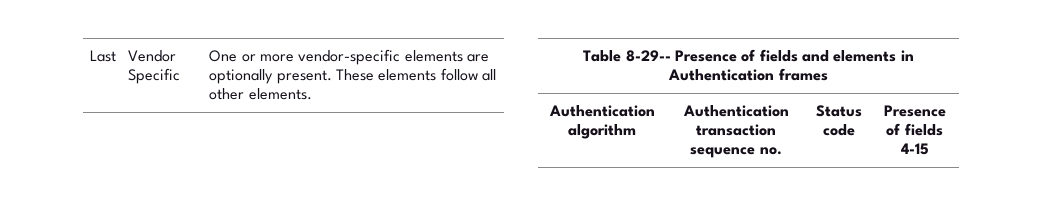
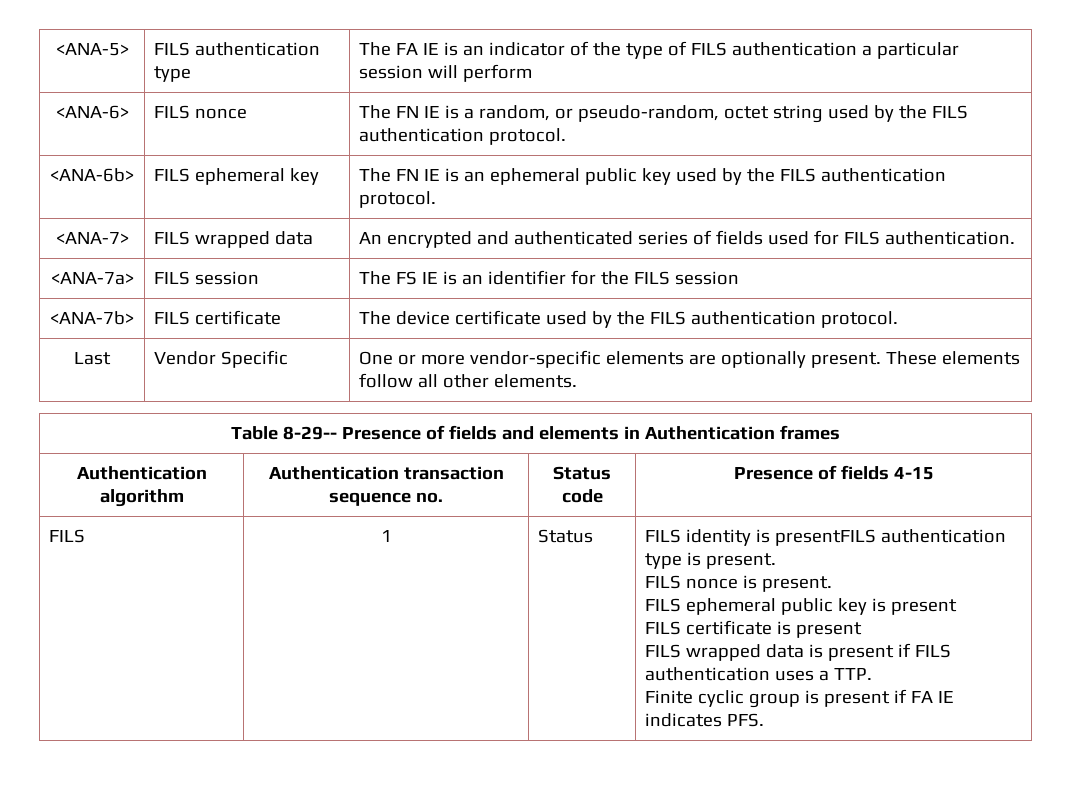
+ <ANA-5> | FILS authentication type | The FA IE is an indicator of the type of FILS authentication a particular session will perform
+ <ANA-6> | FILS nonce | The FN IE is a random, or pseudo-random, octet string used by the FILS authentication protocol.
+ <ANA-6b> | FILS ephemeral key | The FN IE is an ephemeral public key used by the FILS authentication protocol.
+ <ANA-7> | FILS wrapped data | An encrypted and authenticated series of fields used for FILS authentication.
+ <ANA-7a> | FILS session | The FS IE is an identifier for the FILS session
+ <ANA-7b> | FILS certificate | The device certificate used by the FILS authentication protocol.
+ FILS | 1 | Status | FILS identity is presentFILS authentication type is present.
+ FILS nonce is present.
+ FILS ephemeral public key is present
+ FILS certificate is present
+ FILS wrapped data is present if FILS authentication uses a TTP.
+ Finite cyclic group is present if FA IE indicates PFS.

